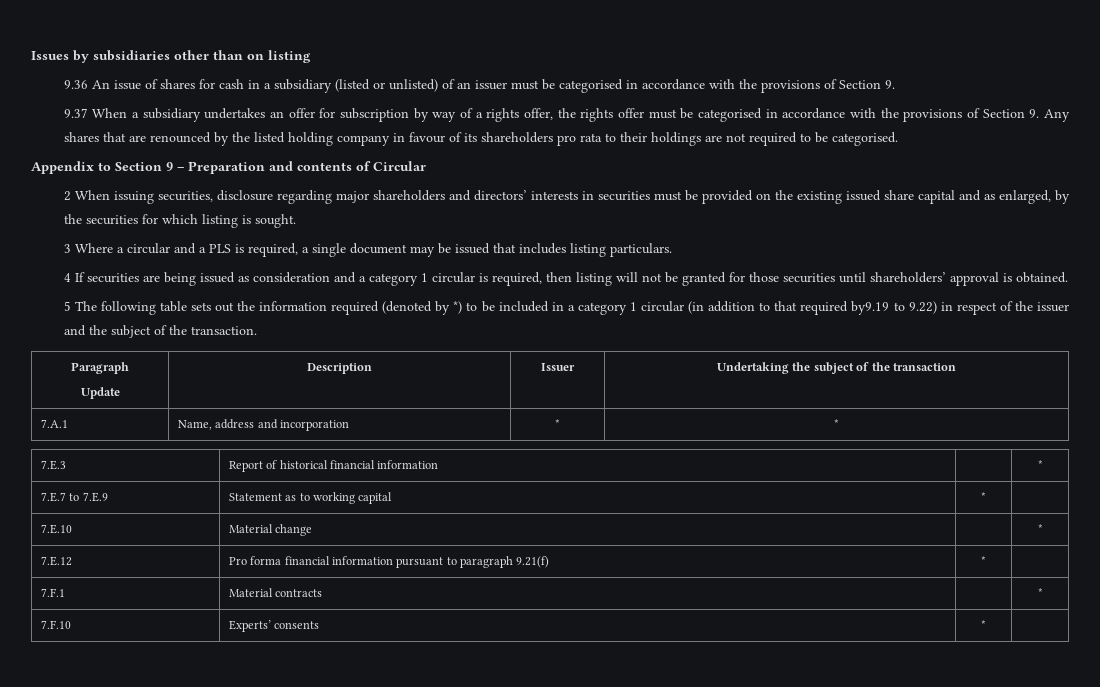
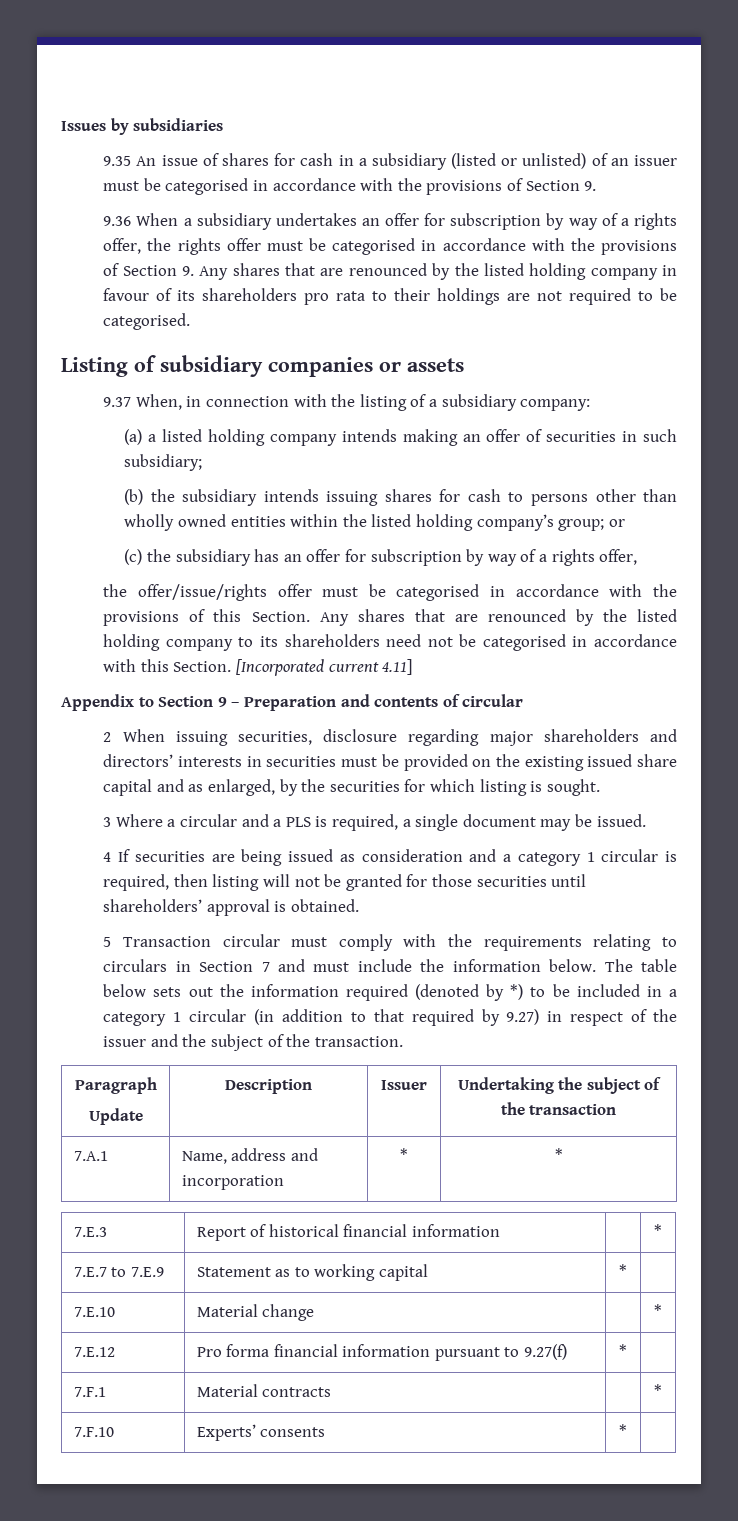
- Issues by subsidiaries other than on listing
- 9.36 An issue of shares for cash in a subsidiary (listed or unlisted) of an issuer must be categorised in accordance with the provisions of Section 9.
+ Issues by subsidiaries
+ 9.35 An issue of shares for cash in a subsidiary (listed or unlisted) of an issuer must be categorised in accordance with the provisions of Section 9.
- 9.37 When a subsidiary undertakes an offer for subscription by way of a rights offer, the rights offer must be categorised in accordance with the provisions of Section 9. Any shares that are renounced by the listed holding company in favour of its shareholders pro rata to their holdings are not required to be categorised.
+ 9.36 When a subsidiary undertakes an offer for subscription by way of a rights offer, the rights offer must be categorised in accordance with the provisions of Section 9. Any shares that are renounced by the listed holding company in favour of its shareholders pro rata to their holdings are not required to be categorised.
+ Listing of subsidiary companies or assets
+ 9.37 When, in connection with the listing of a subsidiary company:
+ (a) a listed holding company intends making an offer of securities in such subsidiary;
+ (b) the subsidiary intends issuing shares for cash to persons other than wholly owned entities within the listed holding company’s group; or
+ (c) the subsidiary has an offer for subscription by way of a rights offer,
+ the offer/issue/rights offer must be categorised in accordance with the provisions of this Section. Any shares that are renounced by the listed holding company to its shareholders need not be categorised in accordance with this Section. [Incorporated current 4.11]
- Appendix to Section 9 – Preparation and contents of Circular
+ Appendix to Section 9 – Preparation and contents of circular
- 3 Where a circular and a PLS is required, a single document may be issued that includes listing particulars.
+ 3 Where a circular and a PLS is required, a single document may be issued.
- 5 The following table sets out the information required (denoted by *) to be included in a category 1 circular (in addition to that required by9.19 to 9.22) in respect of the issuer and the subject of the transaction.
+ 5 Transaction circular must comply with the requirements relating to circulars in Section 7 and must include the information below. The table below sets out the information required (denoted by *) to be included in a category 1 circular (in addition to that required by 9.27) in respect of the issuer and the subject of the transaction.
- 7.E.12 | Pro forma financial information pursuant to paragraph 9.21(f) | * |
+ 7.E.12 | Pro forma financial information pursuant to 9.27(f) | * |

